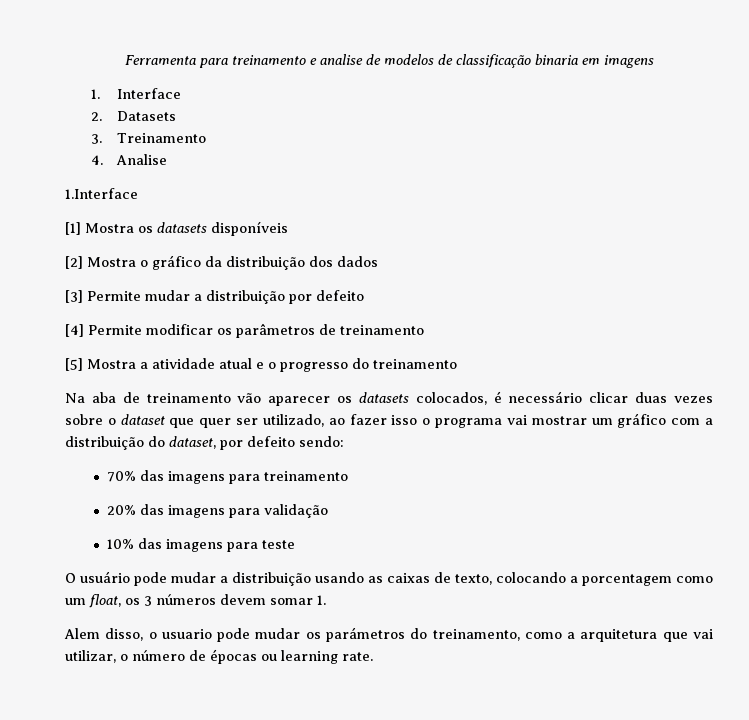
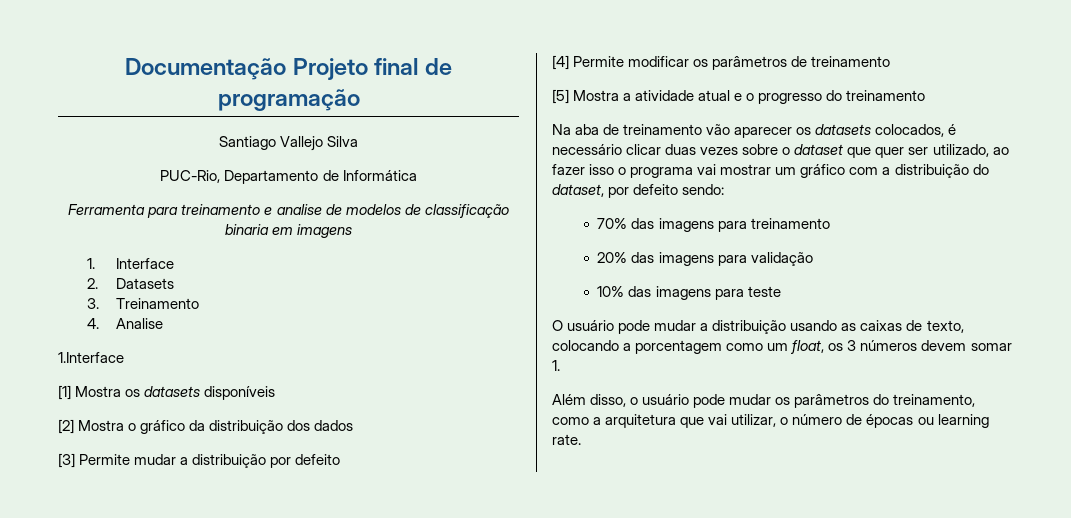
+ Documentação Projeto final de programação
+ Santiago Vallejo Silva
+ PUC-Rio, Departamento de Informática
- Alem disso, o usuario pode mudar os parámetros do treinamento, como a arquitetura que vai utilizar, o número de épocas ou learning rate.
+ Além disso, o usuário pode mudar os parâmetros do treinamento, como a arquitetura que vai utilizar, o número de épocas ou learning rate.

